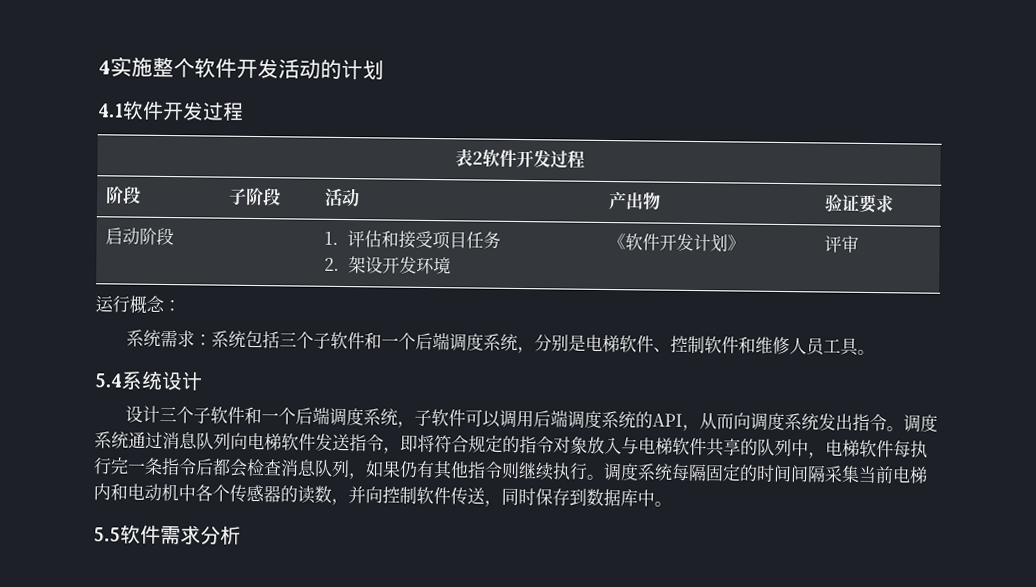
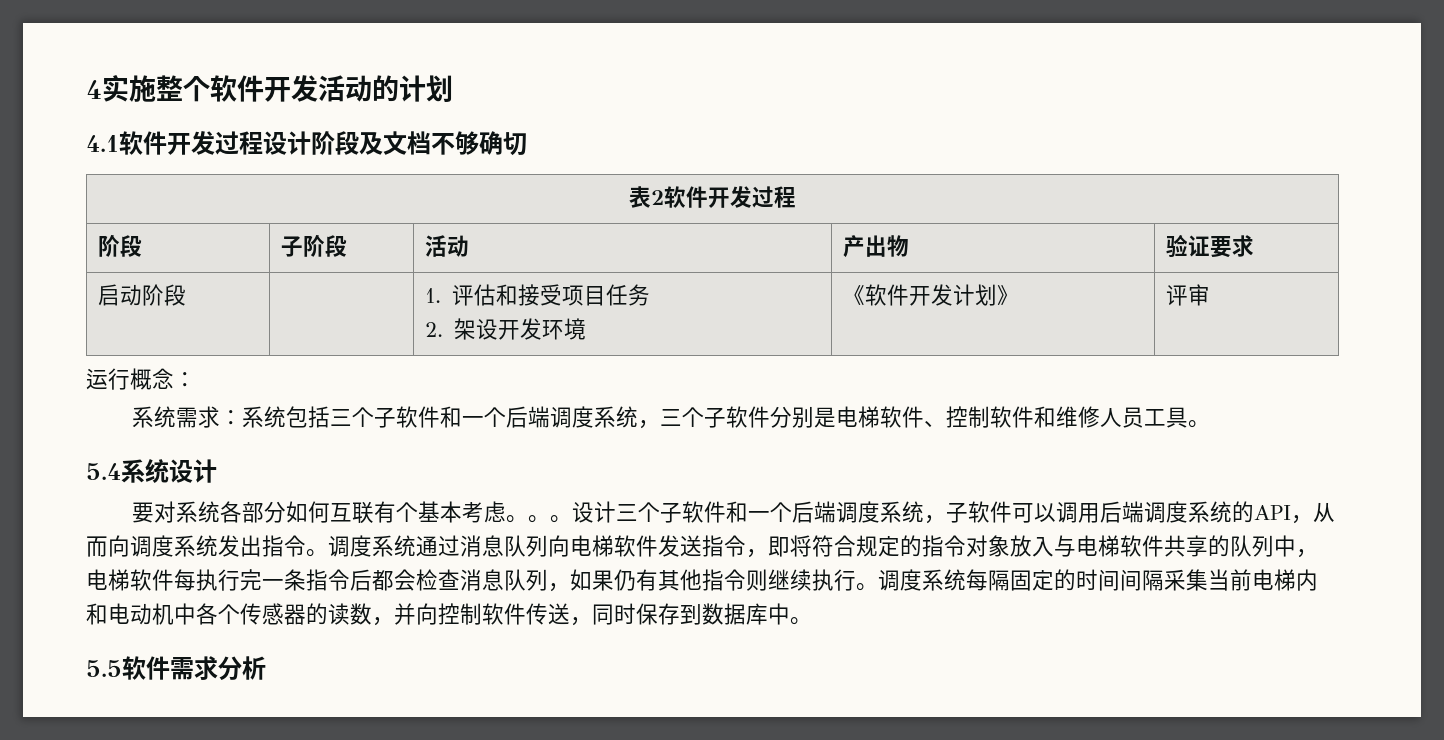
- 4.1软件开发过程
+ 4.1软件开发过程设计阶段及文档不够确切
- 系统需求：系统包括三个子软件和一个后端调度系统，分别是电梯软件、控制软件和维修人员工具。
+ 系统需求：系统包括三个子软件和一个后端调度系统，三个子软件分别是电梯软件、控制软件和维修人员工具。
+ 要对系统各部分如何互联有个基本考虑。。。

